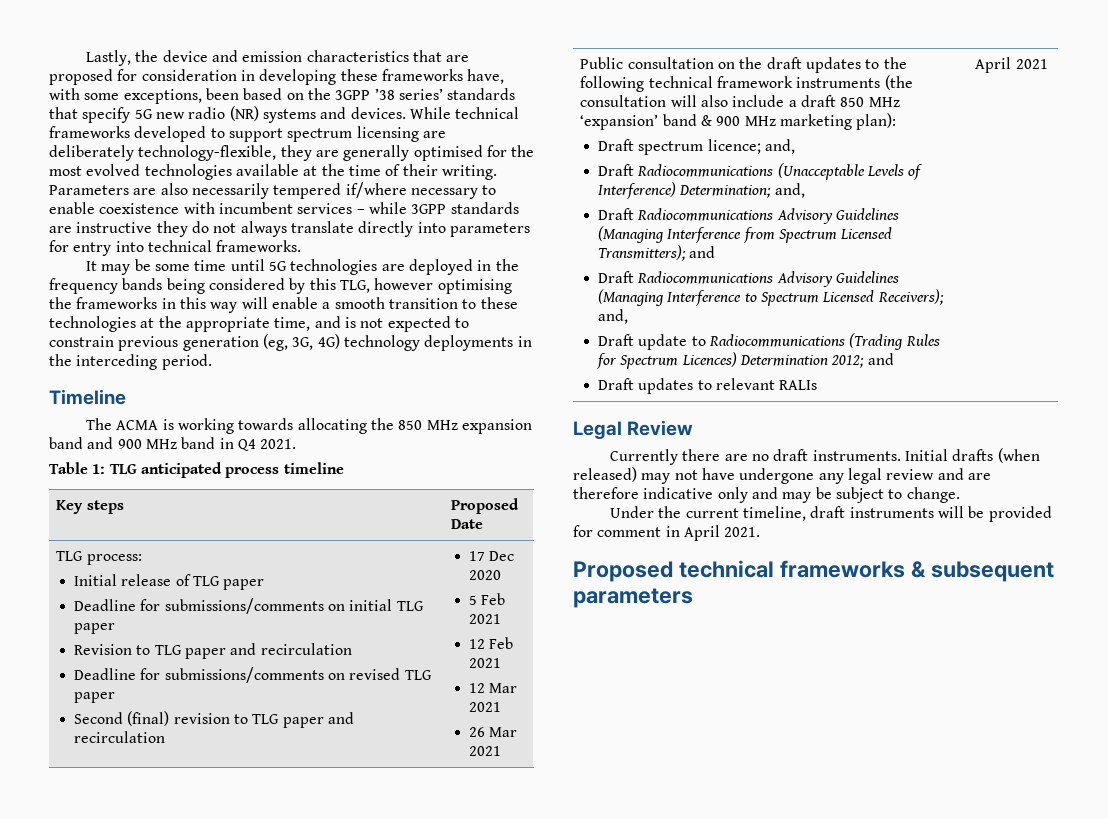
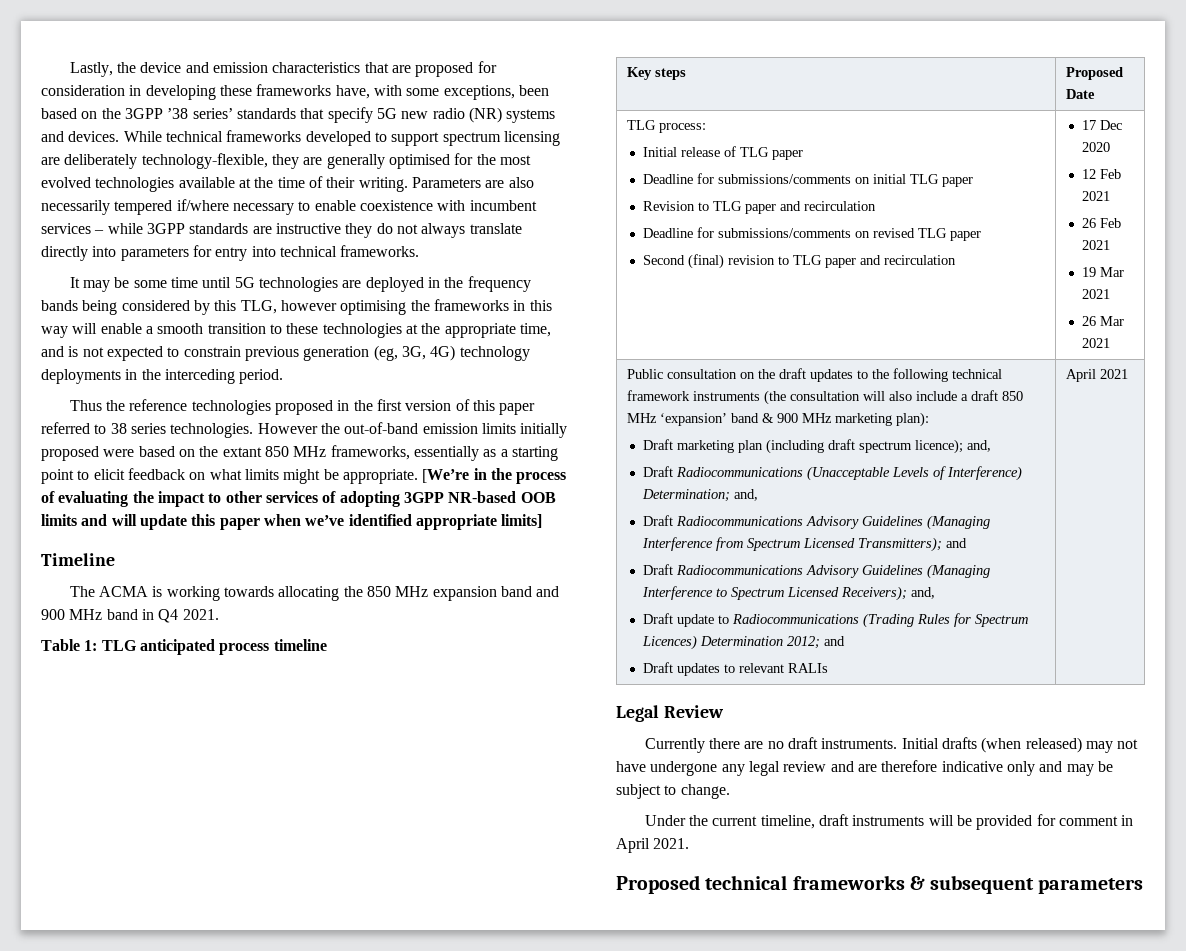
+ Thus the reference technologies proposed in the first version of this paper referred to 38 series technologies. However the out-of-band emission limits initially proposed were based on the extant 850 MHz frameworks, essentially as a starting point to elicit feedback on what limits might be appropriate. [We’re in the process of evaluating the impact to other services of adopting 3GPP NR-based OOB limits and will update this paper when we’ve identified appropriate limits]
- 5 Feb 2021
- 12 Mar 2021
+ 26 Feb 2021
+ 19 Mar 2021
- Draft spectrum licence; and,
+ Draft marketing plan (including draft spectrum licence); and,

